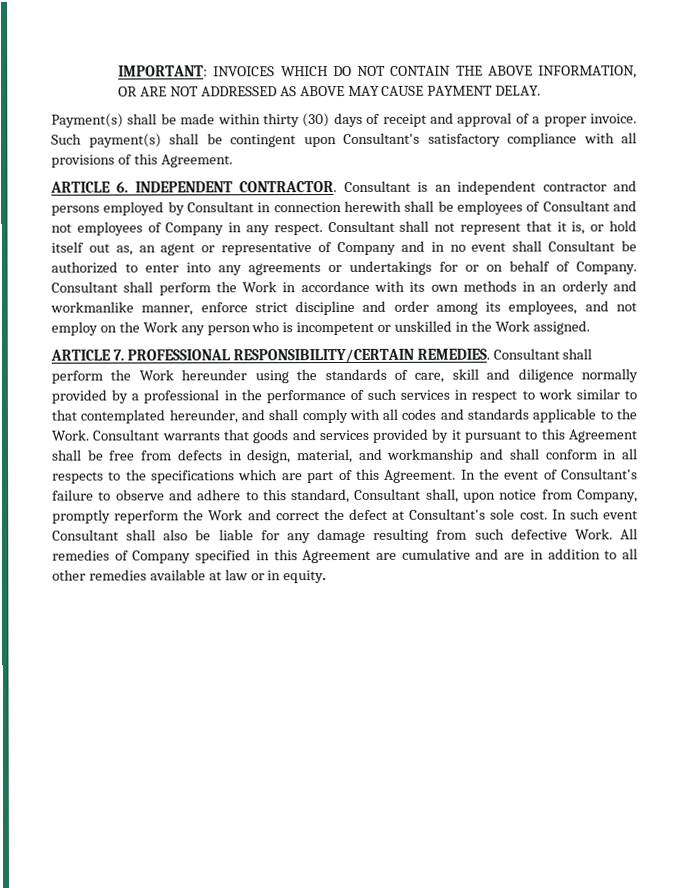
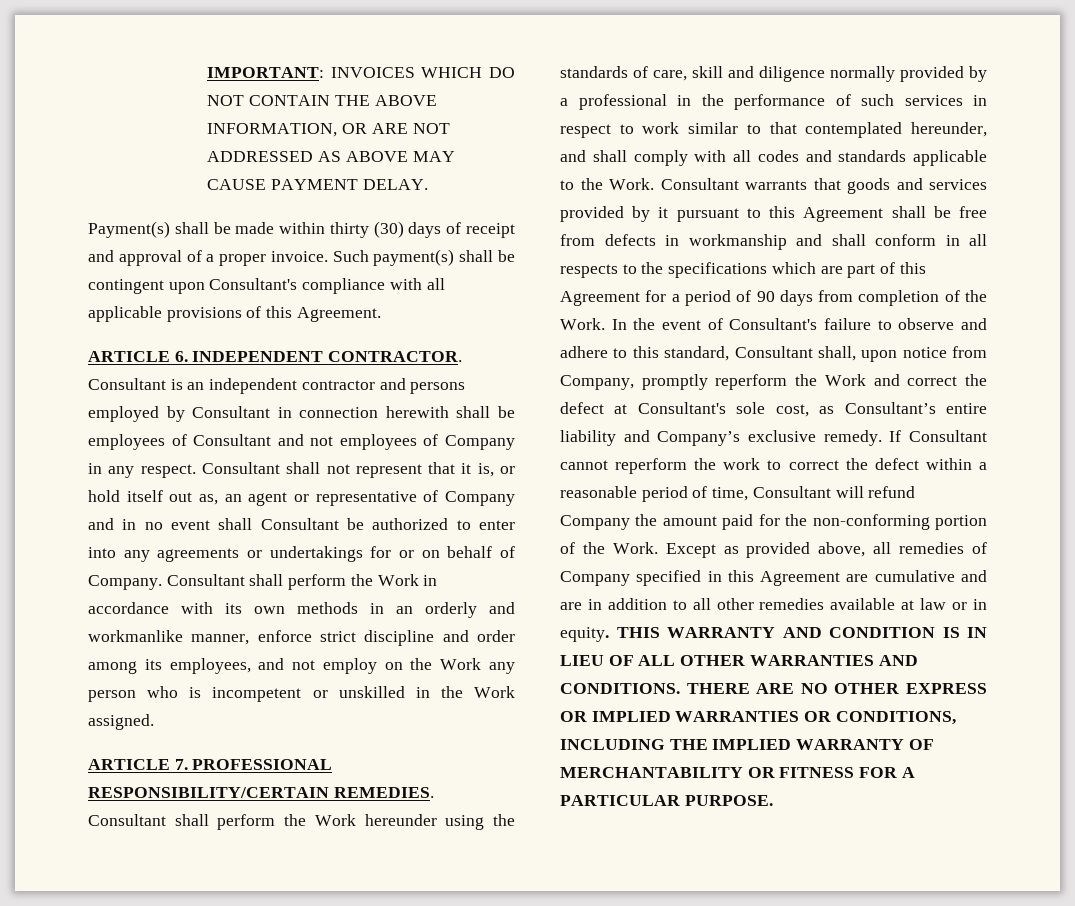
- Such payment(s) shall be contingent upon Consultant's satisfactory compliance with all provisions of this Agreement.
+ Such payment(s) shall be contingent upon Consultant's compliance with all applicable provisions of this Agreement.
- Consultant warrants that goods and services provided by it pursuant to this Agreement shall be free from defects in design, material, and workmanship and shall conform in all respects to the specifications which are part of this Agreement.
+ Consultant warrants that goods and services provided by it pursuant to this Agreement shall be free from defects in workmanship and shall conform in all respects to the specifications which are part of this Agreement for a period of 90 days from completion of the Work.
- In the event of Consultant's failure to observe and adhere to this standard, Consultant shall, upon notice from Company, promptly reperform the Work and correct the defect at Consultant's sole cost. In such event Consultant shall also be liable for any damage resulting from such defective Work. All remedies of Company specified in this Agreement are cumulative and are in addition to all other remedies available at law or in equity.
+ In the event of Consultant's failure to observe and adhere to this standard, Consultant shall, upon notice from Company, promptly reperform the Work and correct the defect at Consultant's sole cost, as Consultant’s entire liability and Company’s exclusive remedy. If Consultant cannot reperform the work to correct the defect within a reasonable period of time, Consultant will refund Company the amount paid for the non-conforming portion of the Work. Except as provided above, all remedies of Company specified in this Agreement are cumulative and are in addition to all other remedies available at law or in equity.
+ THIS WARRANTY AND CONDITION IS IN LIEU OF ALL OTHER WARRANTIES AND CONDITIONS. THERE ARE NO OTHER EXPRESS OR IMPLIED WARRANTIES OR CONDITIONS, INCLUDING THE IMPLIED WARRANTY OF MERCHANTABILITY OR FITNESS FOR A PARTICULAR PURPOSE.

